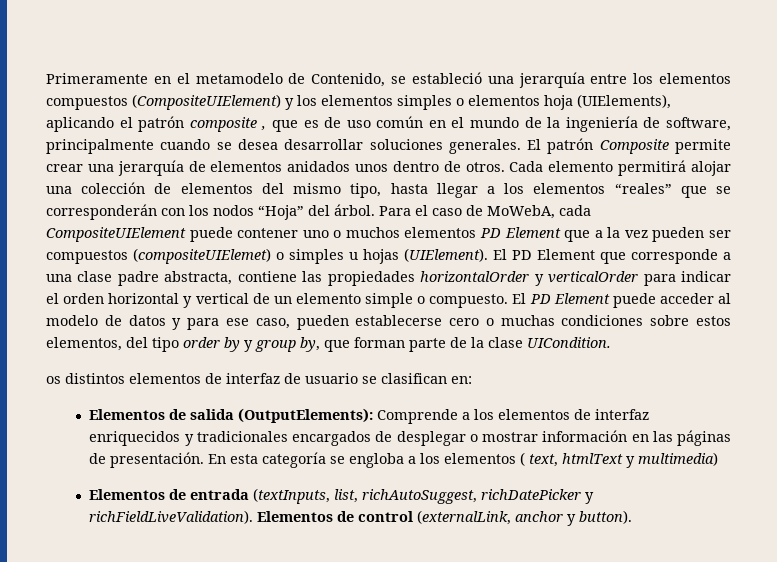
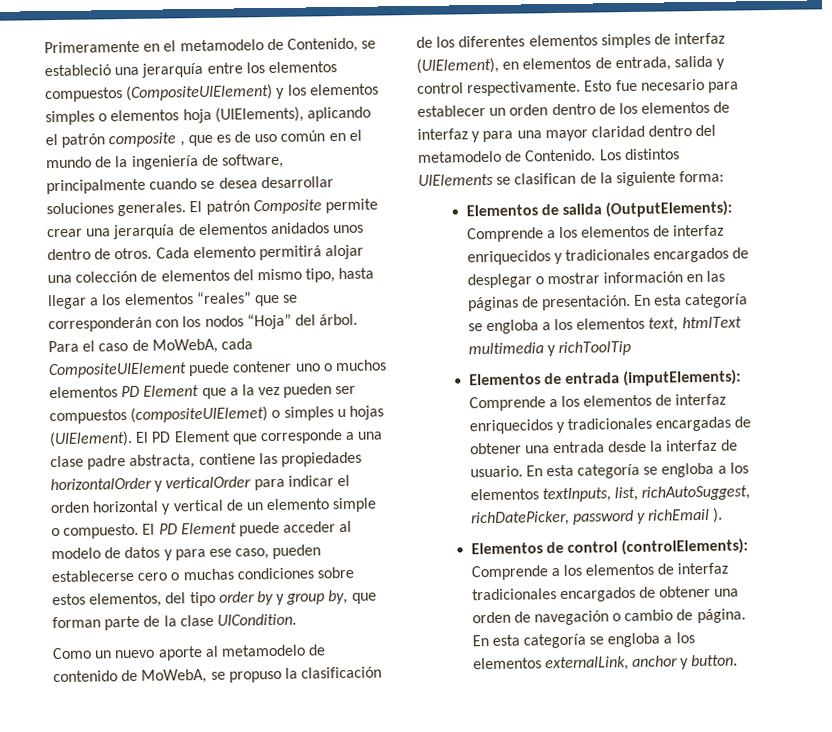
- os distintos elementos de interfaz de usuario se clasifican en:
+ Como un nuevo aporte al metamodelo de contenido de MoWebA, se propuso la clasificación de los diferentes elementos simples de interfaz (UIElement), en elementos de entrada, salida y control respectivamente. Esto fue necesario para establecer un orden dentro de los elementos de interfaz y para una mayor claridad dentro del metamodelo de Contenido. Los distintos UIElements se clasifican de la siguiente forma:
- En esta categoría se engloba a los elementos ( text, htmlText y multimedia)
+ En esta categoría se engloba a los elementos text, htmlText multimedia y richToolTip
- Elementos de entrada (textInputs, list, richAutoSuggest, richDatePicker y richFieldLiveValidation). Elementos de control (externalLink, anchor y button).
+ Elementos de entrada (imputElements): Comprende a los elementos de interfaz enriquecidos y tradicionales encargadas de obtener una entrada desde la interfaz de usuario. En esta categoría se engloba a los elementos textInputs, list, richAutoSuggest, richDatePicker, password y richEmail ).
+ Elementos de control (controlElements): Comprende a los elementos de interfaz tradicionales encargados de obtener una orden de navegación o cambio de página. En esta categoría se engloba a los elementos externalLink, anchor y button.

